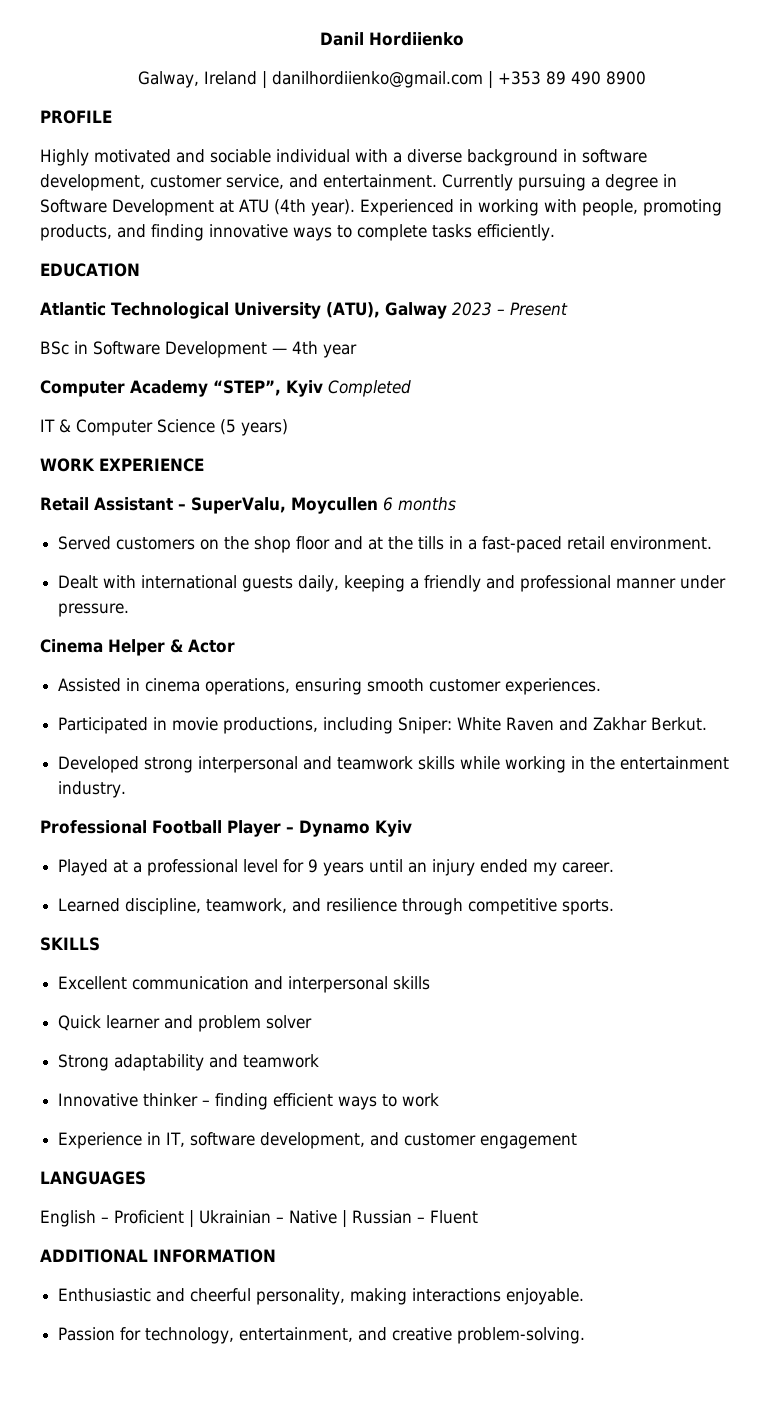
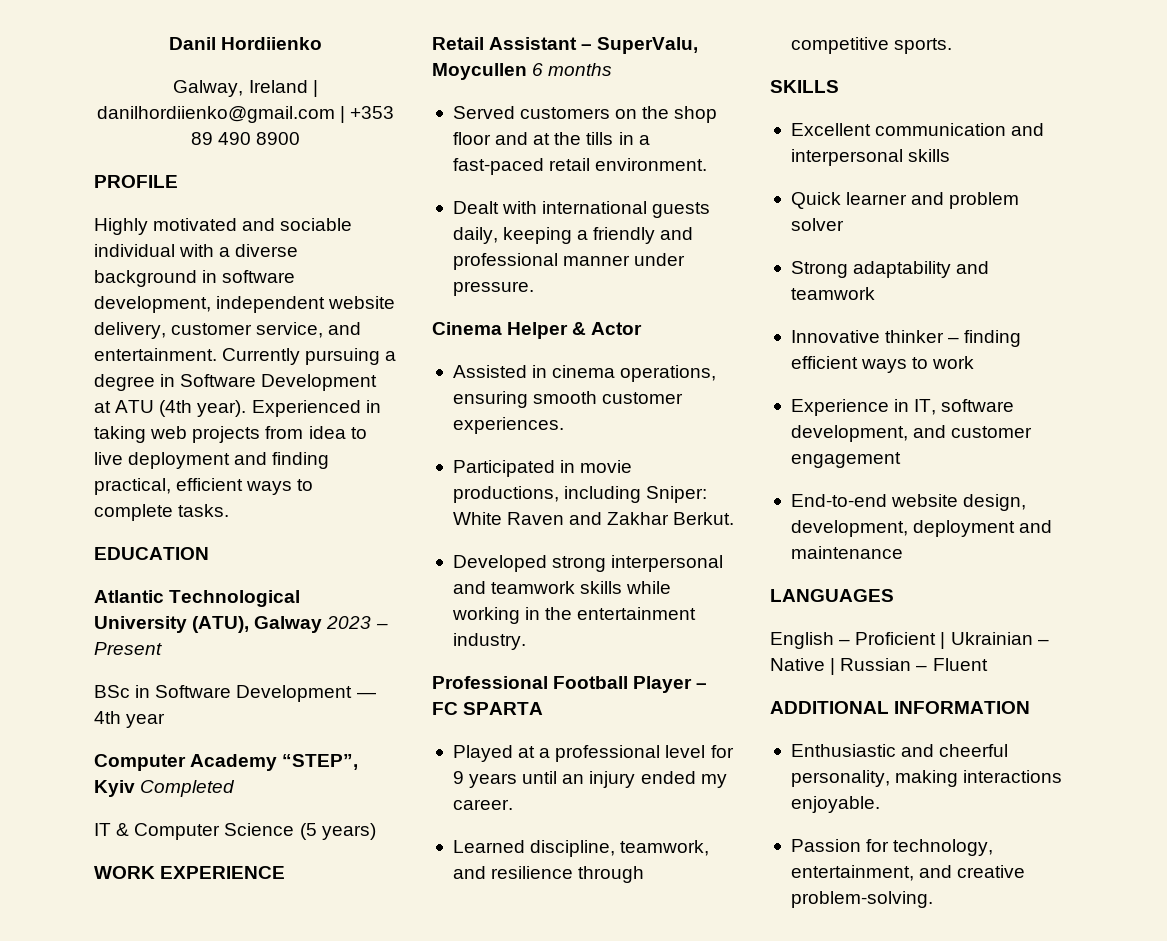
- Highly motivated and sociable individual with a diverse background in software development, customer service, and entertainment.
+ Highly motivated and sociable individual with a diverse background in software development, independent website delivery, customer service, and entertainment.
- Experienced in working with people, promoting products, and finding innovative ways to complete tasks efficiently.
+ Experienced in taking web projects from idea to live deployment and finding practical, efficient ways to complete tasks.
- Professional Football Player – Dynamo Kyiv
+ Professional Football Player – FC SPARTA
+ End-to-end website design, development, deployment and maintenance

